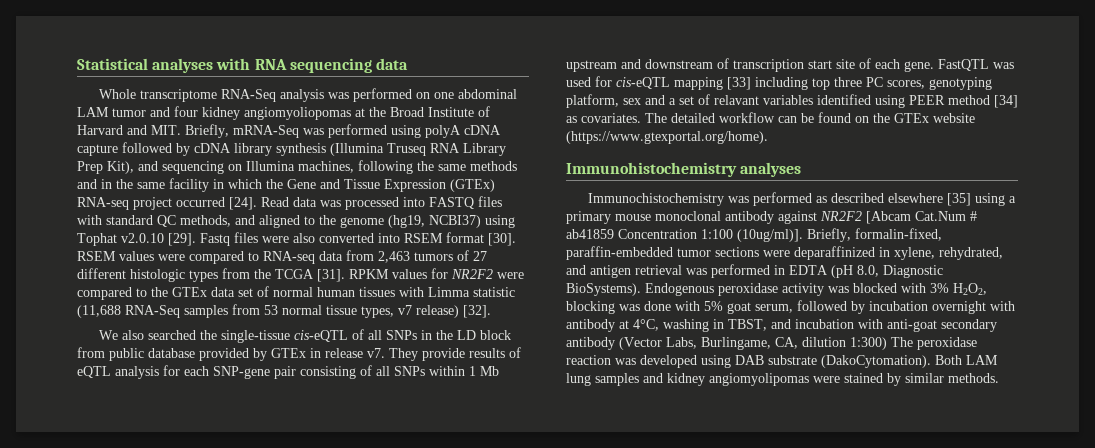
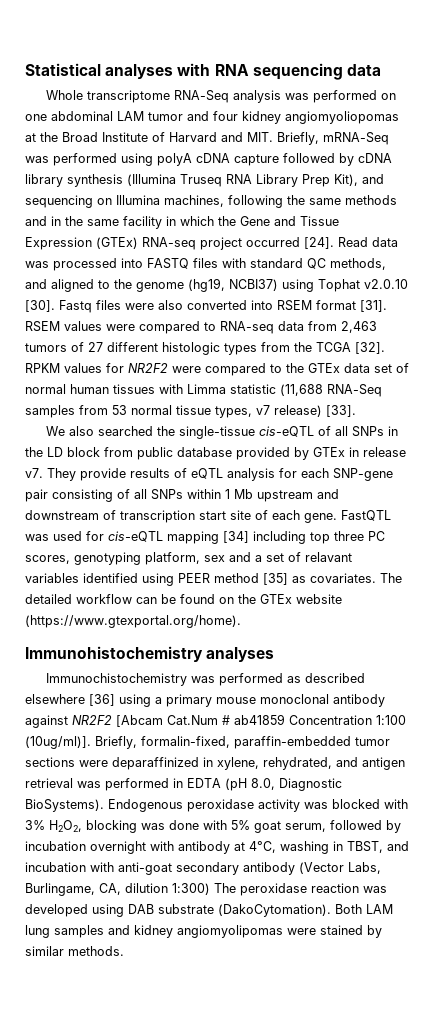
- Read data was processed into FASTQ files with standard QC methods, and aligned to the genome (hg19, NCBI37) using Tophat v2.0.10 [29].
+ Read data was processed into FASTQ files with standard QC methods, and aligned to the genome (hg19, NCBI37) using Tophat v2.0.10 [30].
- Fastq files were also converted into RSEM format [30].
+ Fastq files were also converted into RSEM format [31].
- RSEM values were compared to RNA-seq data from 2,463 tumors of 27 different histologic types from the TCGA [31].
+ RSEM values were compared to RNA-seq data from 2,463 tumors of 27 different histologic types from the TCGA [32].
- RPKM values for NR2F2 were compared to the GTEx data set of normal human tissues with Limma statistic (11,688 RNA-Seq samples from 53 normal tissue types, v7 release) [32].
+ RPKM values for NR2F2 were compared to the GTEx data set of normal human tissues with Limma statistic (11,688 RNA-Seq samples from 53 normal tissue types, v7 release) [33].
- FastQTL was used for cis-eQTL mapping [33] including top three PC scores, genotyping platform, sex and a set of relavant variables identified using PEER method [34] as covariates.
+ FastQTL was used for cis-eQTL mapping [34] including top three PC scores, genotyping platform, sex and a set of relavant variables identified using PEER method [35] as covariates.
- Immunochistochemistry was performed as described elsewhere [35] using a primary mouse monoclonal antibody against NR2F2 [Abcam Cat.Num # ab41859 Concentration 1:100 (10ug/ml)].
+ Immunochistochemistry was performed as described elsewhere [36] using a primary mouse monoclonal antibody against NR2F2 [Abcam Cat.Num # ab41859 Concentration 1:100 (10ug/ml)].

